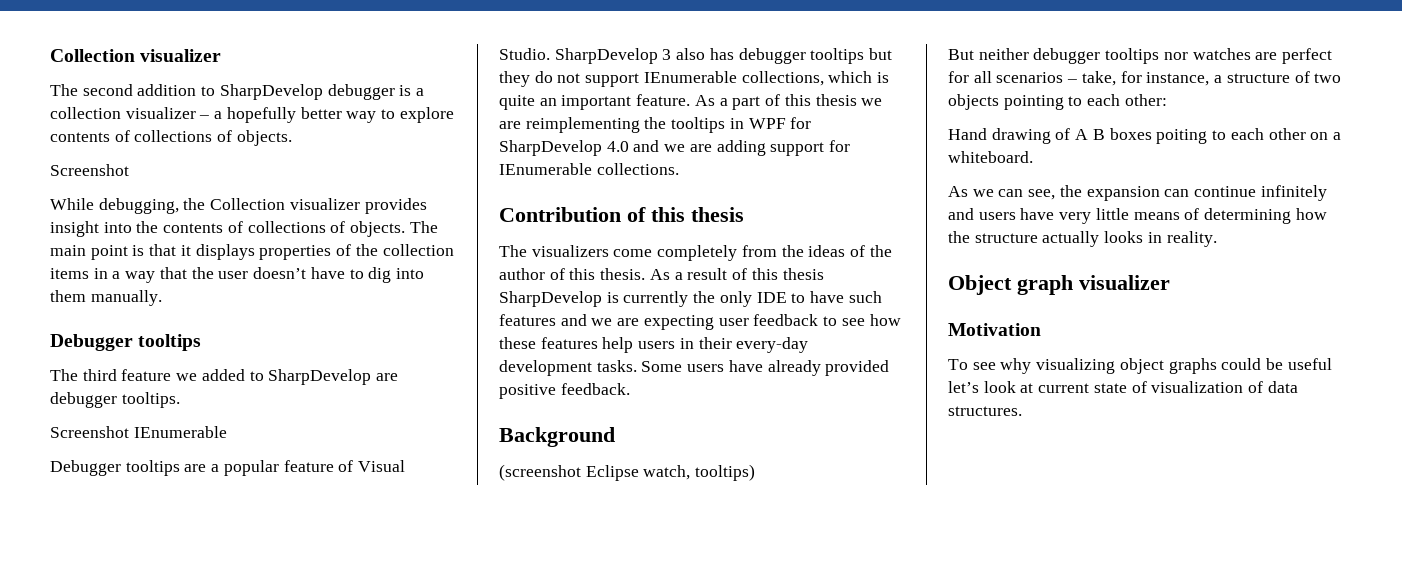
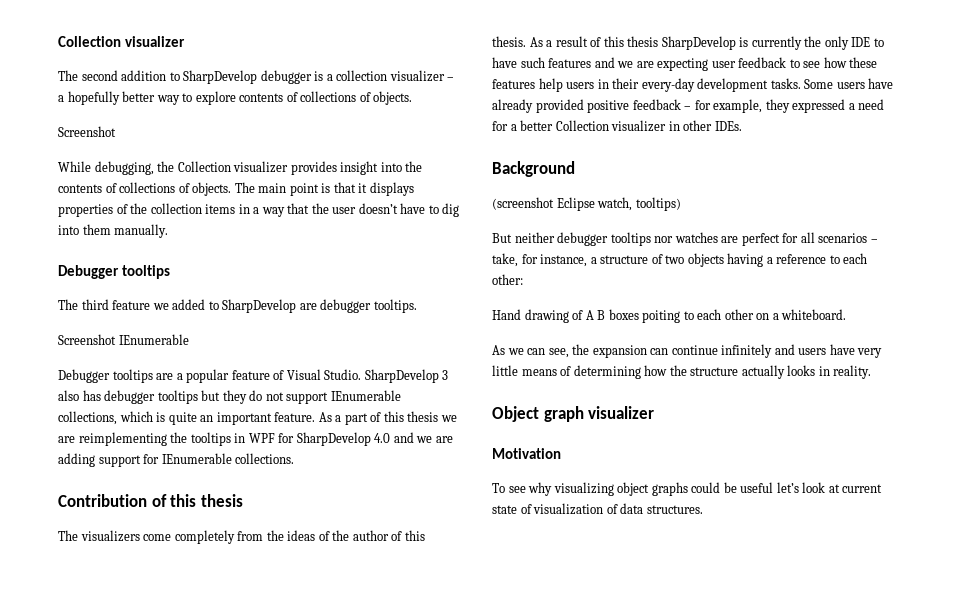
- Some users have already provided positive feedback.
+ Some users have already provided positive feedback – for example, they expressed a need for a better Collection visualizer in other IDEs.
- But neither debugger tooltips nor watches are perfect for all scenarios – take, for instance, a structure of two objects pointing to each other:
+ But neither debugger tooltips nor watches are perfect for all scenarios – take, for instance, a structure of two objects having a reference to each other:

